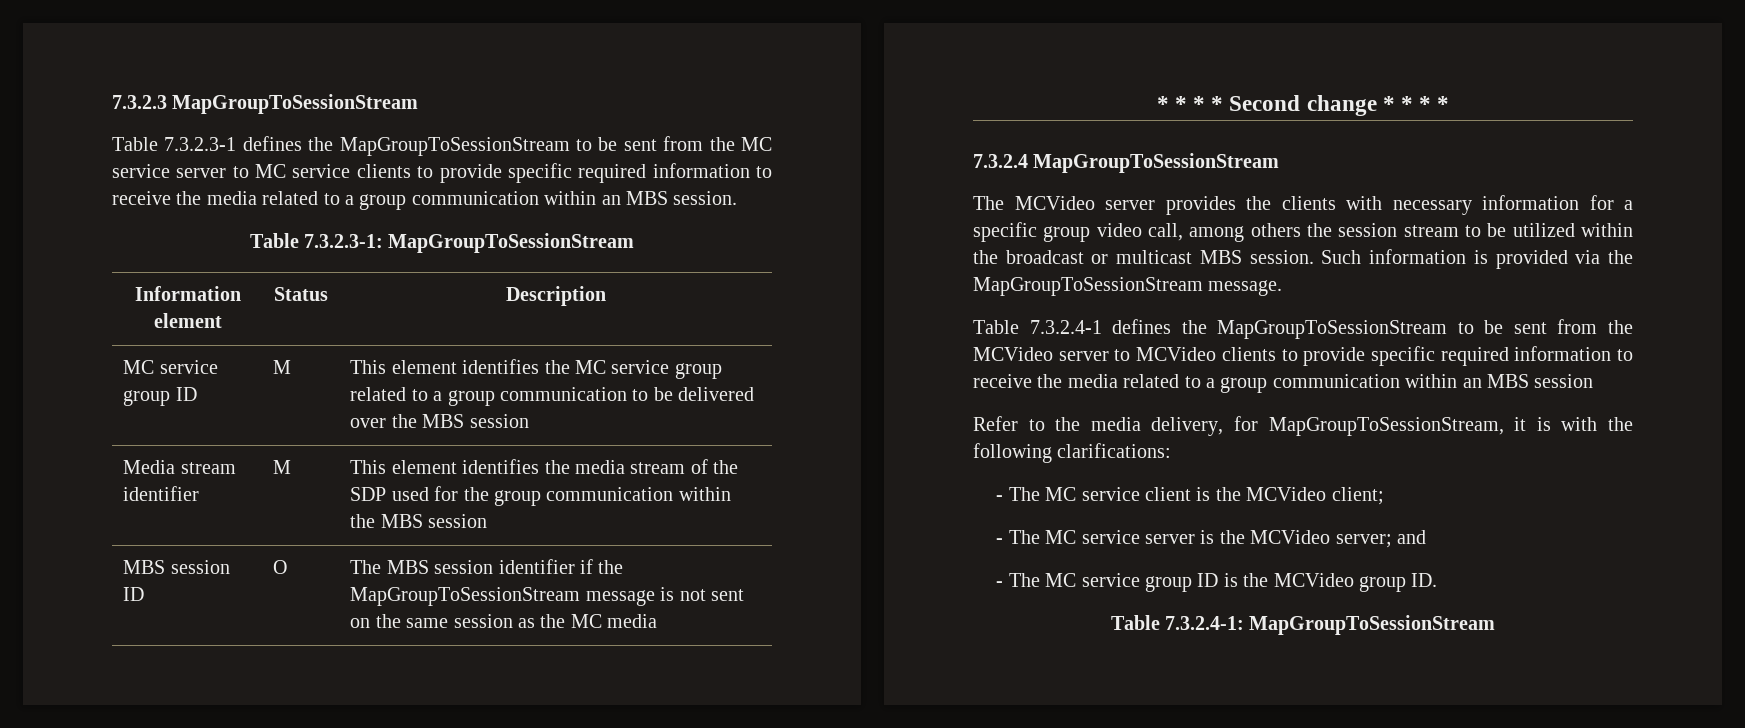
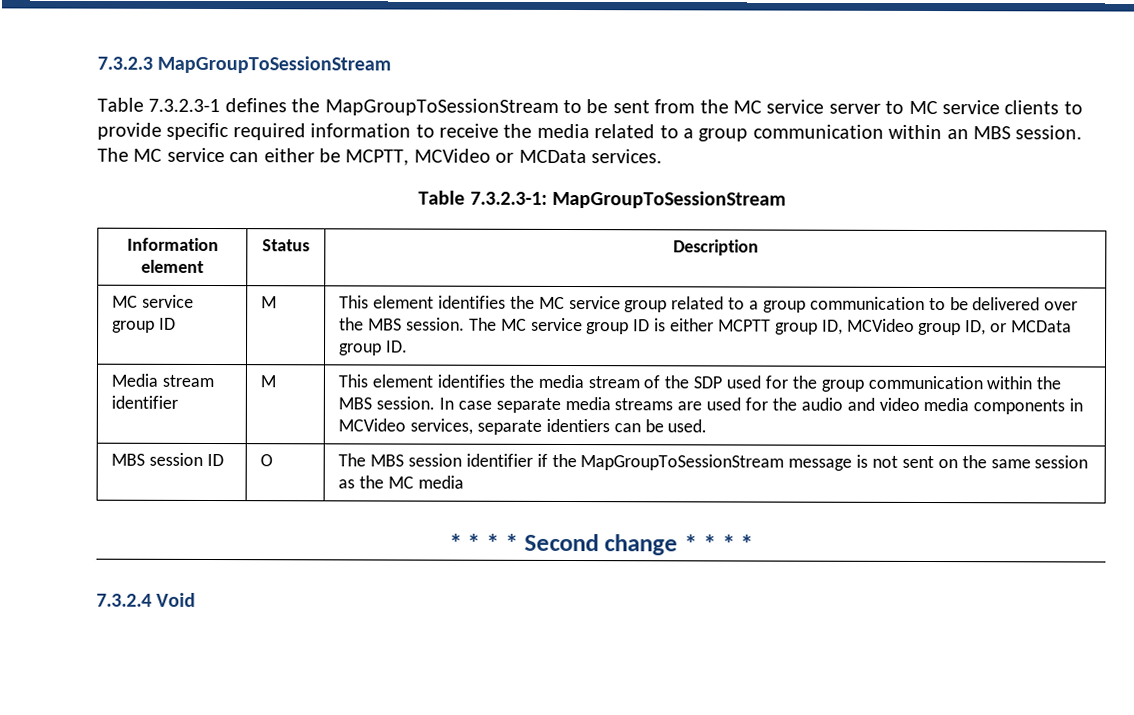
+ The MC service can either be MCPTT, MCVideo or MCData services.
- This element identifies the MC service group related to a group communication to be delivered over the MBS session
+ This element identifies the MC service group related to a group communication to be delivered over the MBS session. The MC service group ID is either MCPTT group ID, MCVideo group ID, or MCData group ID.
- This element identifies the media stream of the SDP used for the group communication within the MBS session
+ This element identifies the media stream of the SDP used for the group communication within the MBS session. In case separate media streams are used for the audio and video media components in MCVideo services, separate identiers can be used.
- 7.3.2.4 MapGroupToSessionStream
- The MCVideo server provides the clients with necessary information for a specific group video call, among others the session stream to be utilized within the broadcast or multicast MBS session. Such information is provided via the MapGroupToSessionStream message.
- Table 7.3.2.4-1 defines the MapGroupToSessionStream to be sent from the MCVideo server to MCVideo clients to provide specific required information to receive the media related to a group communication within an MBS session
- Refer to the media delivery, for MapGroupToSessionStream, it is with the following clarifications:
- - The MC service client is the MCVideo client;
- - The MC service server is the MCVideo server; and
- - The MC service group ID is the MCVideo group ID.
- Table 7.3.2.4-1: MapGroupToSessionStream
+ 7.3.2.4 Void

